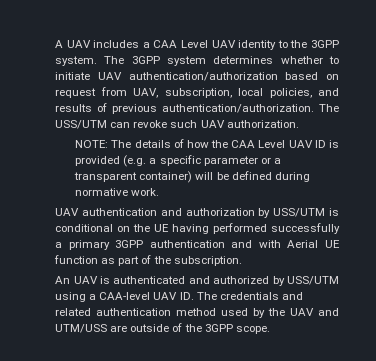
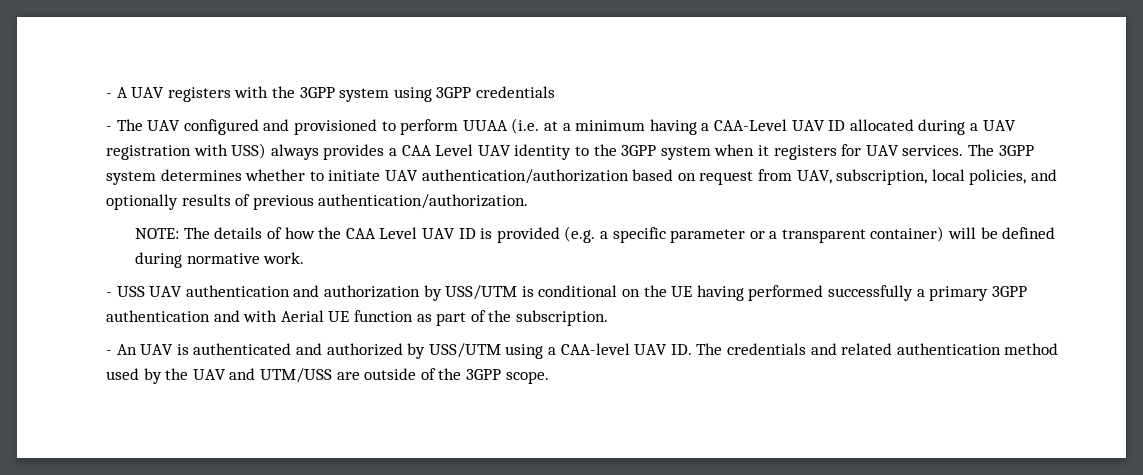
- A UAV includes a CAA Level UAV identity to the 3GPP system.
+ - A UAV registers with the 3GPP system using 3GPP credentials
+ - The UAV configured and provisioned to perform UUAA (i.e. at a minimum having a CAA-Level UAV ID allocated during a UAV registration with USS) always provides a CAA Level UAV identity to the 3GPP system when it registers for UAV services.
- The 3GPP system determines whether to initiate UAV authentication/authorization based on request from UAV, subscription, local policies, and results of previous authentication/authorization. The USS/UTM can revoke such UAV authorization.
+ The 3GPP system determines whether to initiate UAV authentication/authorization based on request from UAV, subscription, local policies, and optionally results of previous authentication/authorization.
- UAV authentication and authorization by USS/UTM is conditional on the UE having performed successfully a primary 3GPP authentication and with Aerial UE function as part of the subscription.
+ - USS UAV authentication and authorization by USS/UTM is conditional on the UE having performed successfully a primary 3GPP authentication and with Aerial UE function as part of the subscription.
- An UAV is authenticated and authorized by USS/UTM using a CAA-level UAV ID. The credentials and related authentication method used by the UAV and UTM/USS are outside of the 3GPP scope.
+ - An UAV is authenticated and authorized by USS/UTM using a CAA-level UAV ID. The credentials and related authentication method used by the UAV and UTM/USS are outside of the 3GPP scope.

